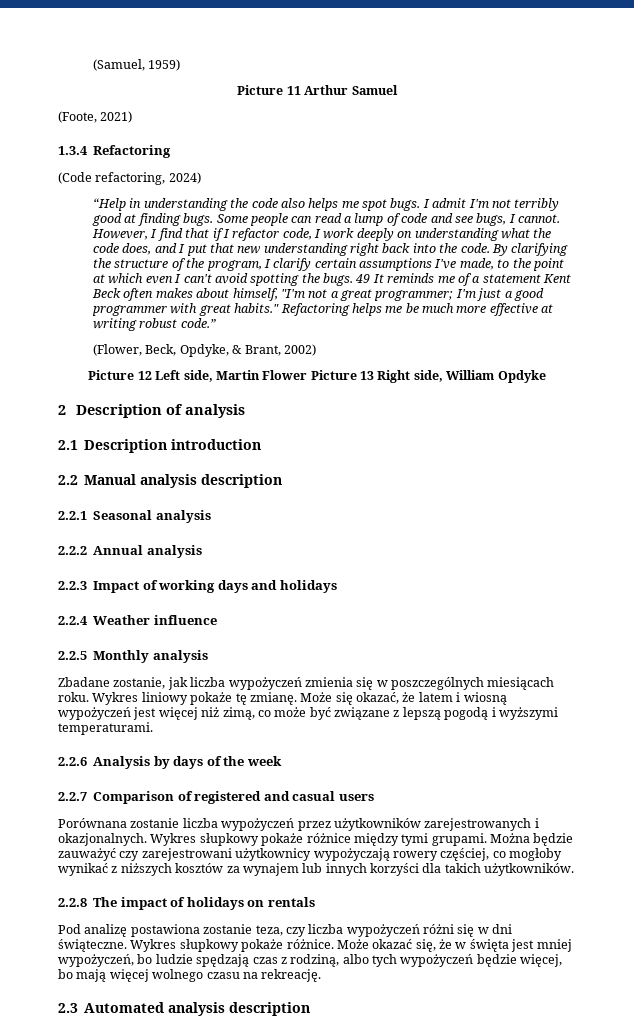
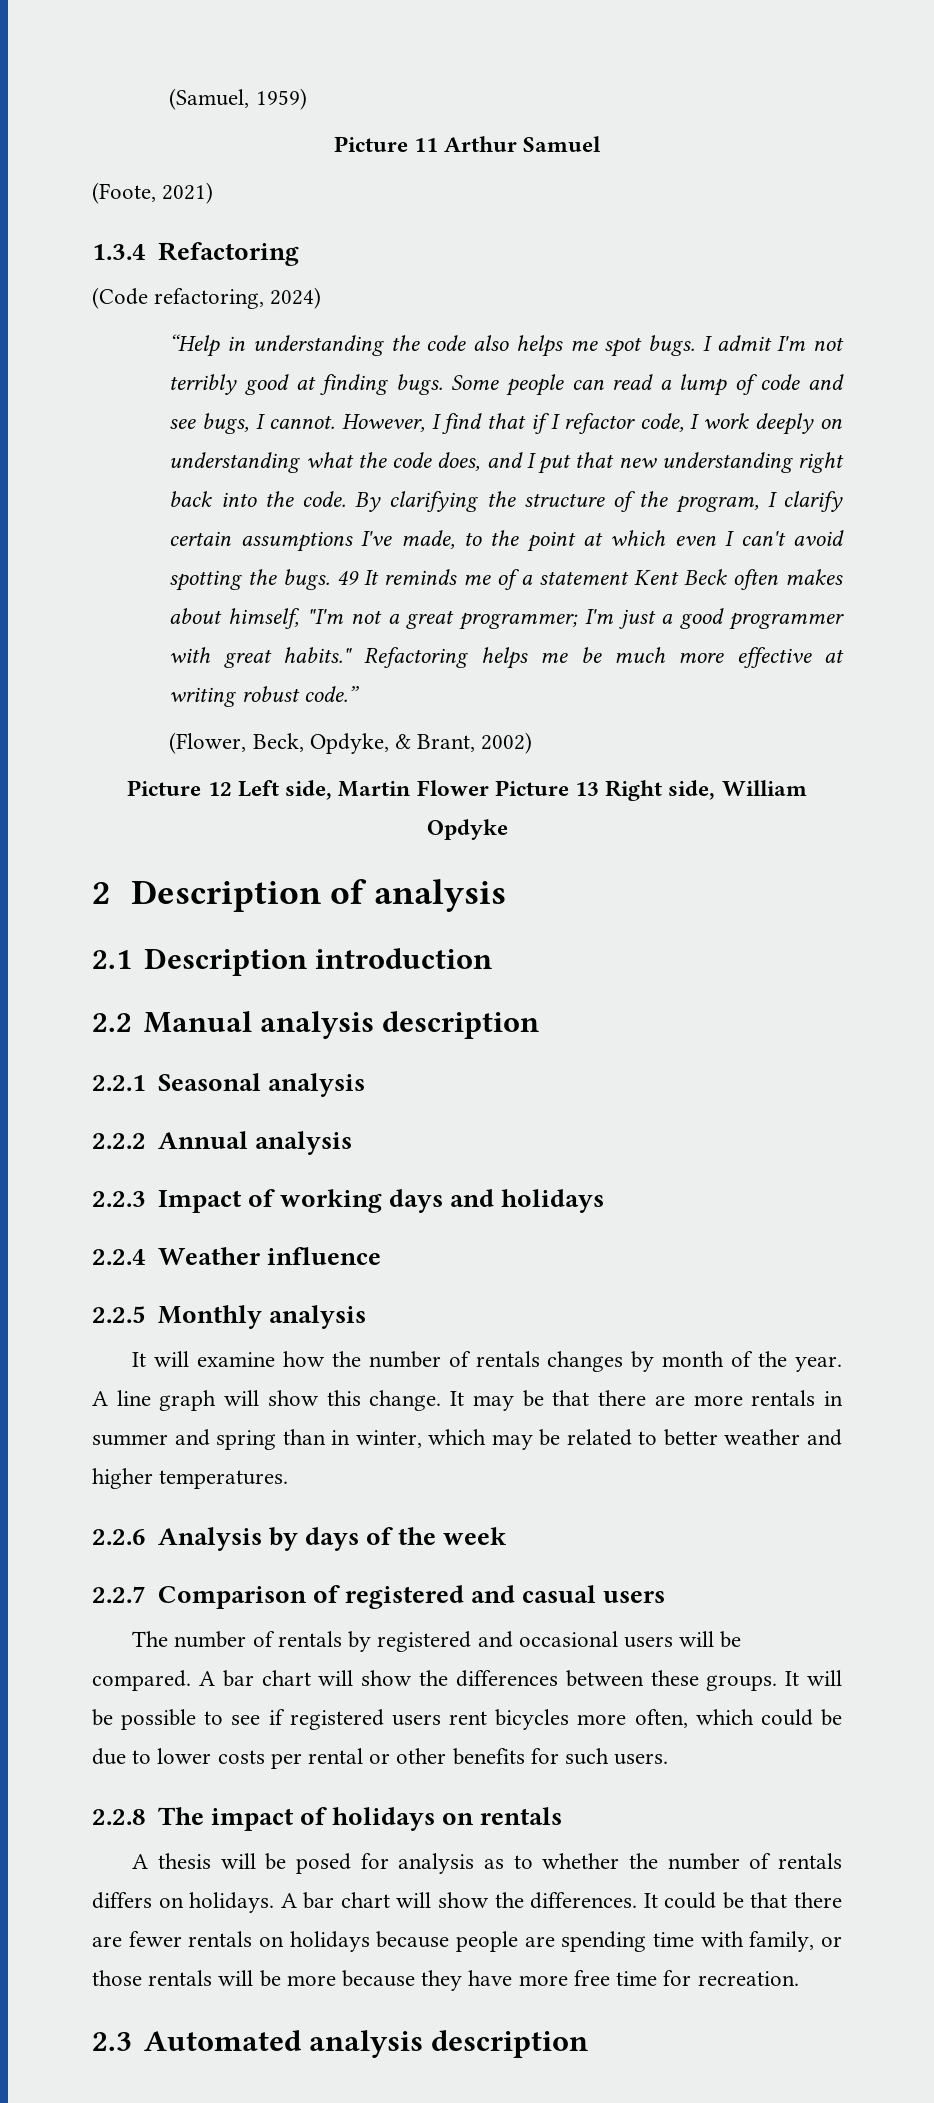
- Zbadane zostanie, jak liczba wypożyczeń zmienia się w poszczególnych miesiącach roku. Wykres liniowy pokaże tę zmianę. Może się okazać, że latem i wiosną wypożyczeń jest więcej niż zimą, co może być związane z lepszą pogodą i wyższymi temperaturami.
+ It will examine how the number of rentals changes by month of the year. A line graph will show this change. It may be that there are more rentals in summer and spring than in winter, which may be related to better weather and higher temperatures.
- Porównana zostanie liczba wypożyczeń przez użytkowników zarejestrowanych i okazjonalnych. Wykres słupkowy pokaże różnice między tymi grupami. Można będzie zauważyć czy zarejestrowani użytkownicy wypożyczają rowery częściej, co mogłoby wynikać z niższych kosztów za wynajem lub innych korzyści dla takich użytkowników.
+ The number of rentals by registered and occasional users will be compared. A bar chart will show the differences between these groups. It will be possible to see if registered users rent bicycles more often, which could be due to lower costs per rental or other benefits for such users.
- Pod analizę postawiona zostanie teza, czy liczba wypożyczeń różni się w dni świąteczne. Wykres słupkowy pokaże różnice. Może okazać się, że w święta jest mniej wypożyczeń, bo ludzie spędzają czas z rodziną, albo tych wypożyczeń będzie więcej, bo mają więcej wolnego czasu na rekreację.
+ A thesis will be posed for analysis as to whether the number of rentals differs on holidays. A bar chart will show the differences. It could be that there are fewer rentals on holidays because people are spending time with family, or those rentals will be more because they have more free time for recreation.

